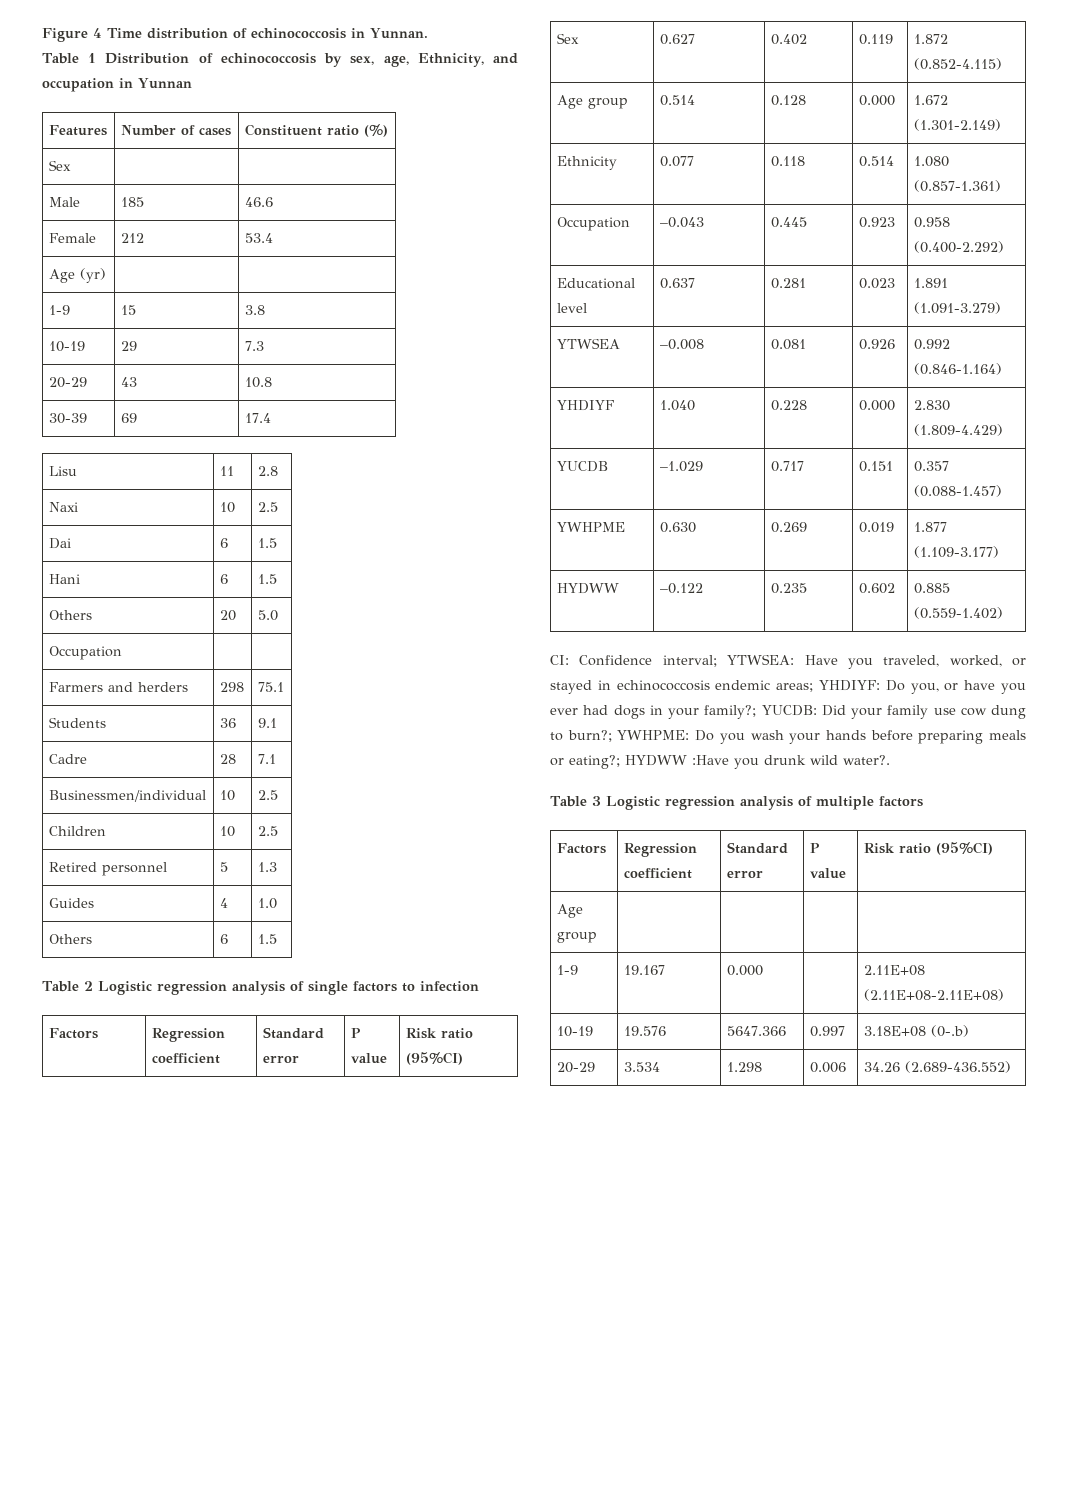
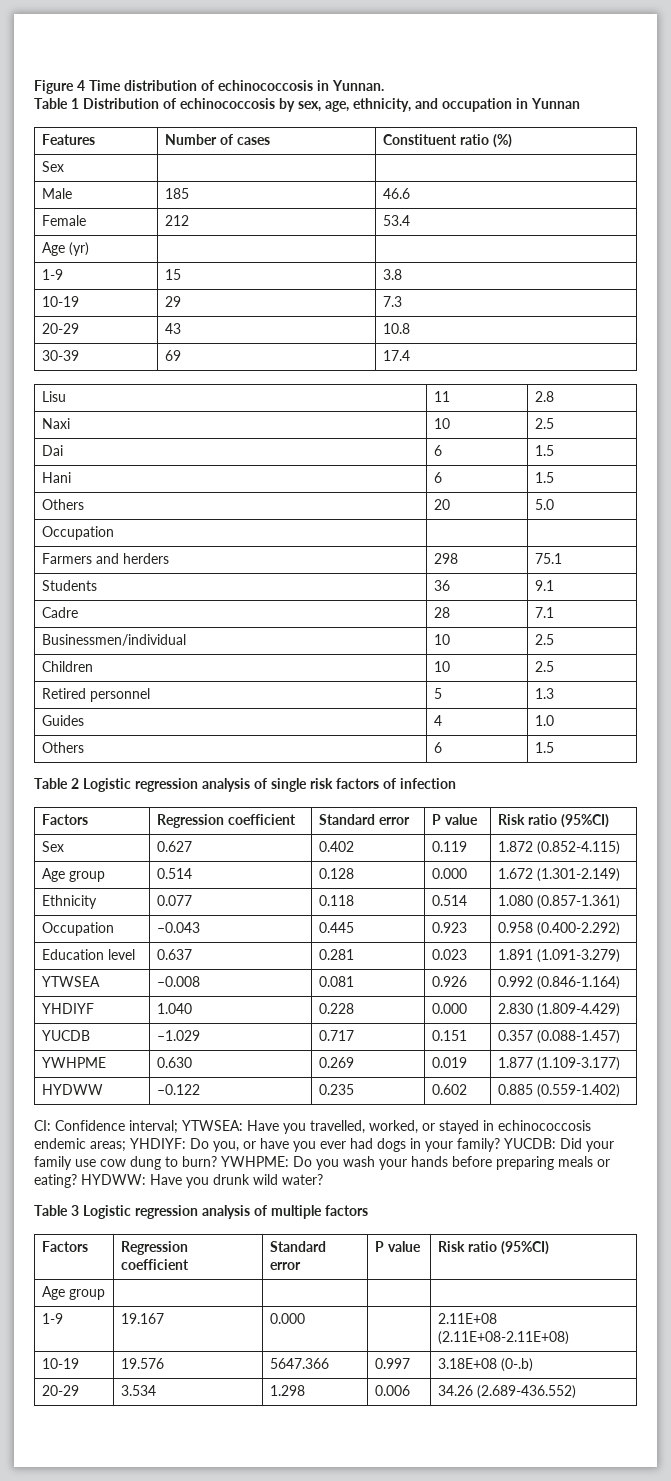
- Table 1 Distribution of echinococcosis by sex, age, Ethnicity, and occupation in Yunnan
+ Table 1 Distribution of echinococcosis by sex, age, ethnicity, and occupation in Yunnan
- Table 2 Logistic regression analysis of single factors to infection
+ Table 2 Logistic regression analysis of single risk factors of infection
- Educational level | 0.637 | 0.281 | 0.023 | 1.891 (1.091-3.279)
+ Education level | 0.637 | 0.281 | 0.023 | 1.891 (1.091-3.279)
- CI: Confidence interval; YTWSEA: Have you traveled, worked, or stayed in echinococcosis endemic areas; YHDIYF: Do you, or have you ever had dogs in your family?; YUCDB: Did your family use cow dung to burn?; YWHPME: Do you wash your hands before preparing meals or eating?; HYDWW :Have you drunk wild water?.
+ CI: Confidence interval; YTWSEA: Have you travelled, worked, or stayed in echinococcosis endemic areas; YHDIYF: Do you, or have you ever had dogs in your family? YUCDB: Did your family use cow dung to burn? YWHPME: Do you wash your hands before preparing meals or eating? HYDWW: Have you drunk wild water?

